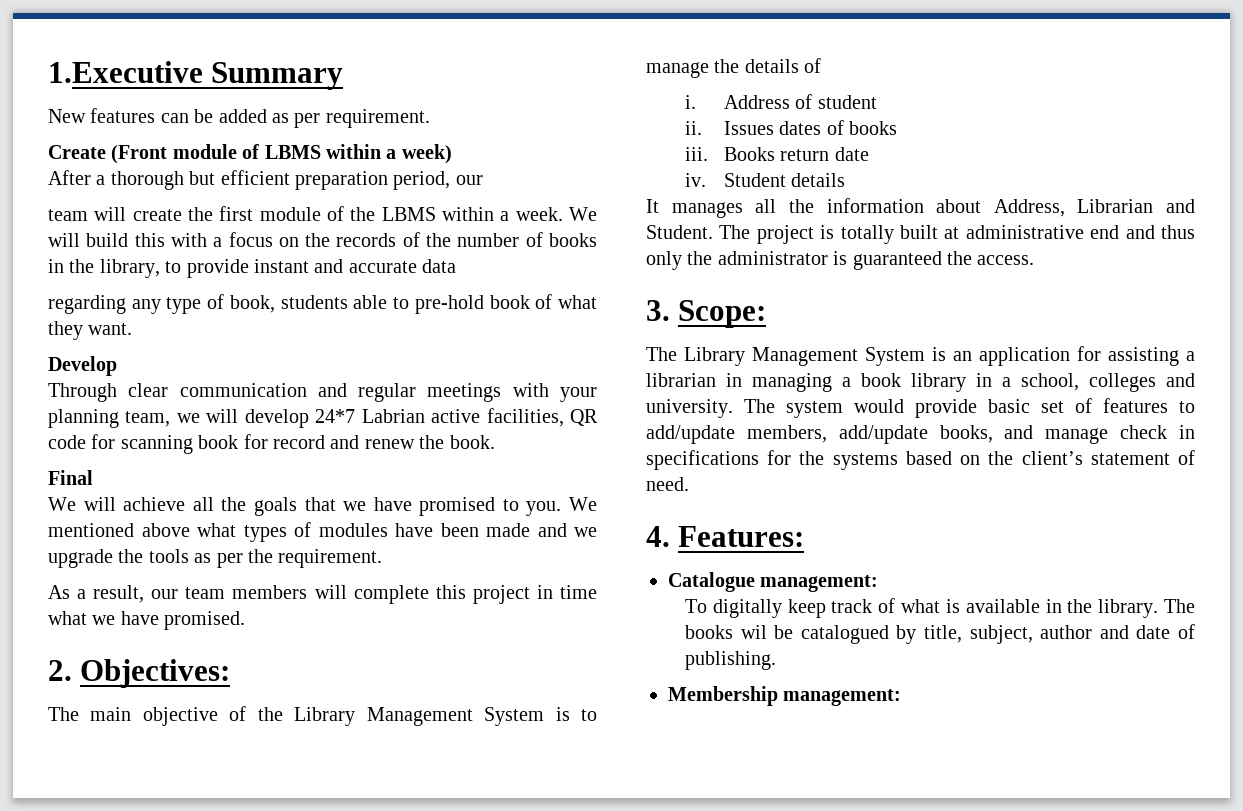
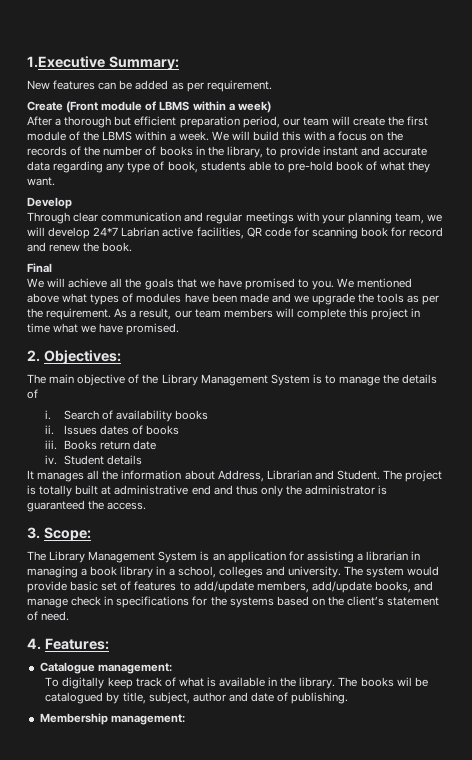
- 1.Executive Summary
+ 1.Executive Summary:
- After a thorough but efficient preparation period, our
- team will create the first module of the LBMS within a week.
+ After a thorough but efficient preparation period, our team will create the first module of the LBMS within a week.
- We will build this with a focus on the records of the number of books in the library, to provide instant and accurate data
- regarding any type of book, students able to pre-hold book of what they want.
+ We will build this with a focus on the records of the number of books in the library, to provide instant and accurate data regarding any type of book, students able to pre-hold book of what they want.
- We mentioned above what types of modules have been made and we upgrade the tools as per the requirement.
- As a result, our team members will complete this project in time what we have promised.
+ We mentioned above what types of modules have been made and we upgrade the tools as per the requirement. As a result, our team members will complete this project in time what we have promised.
- Address of student
+ Search of availability books

